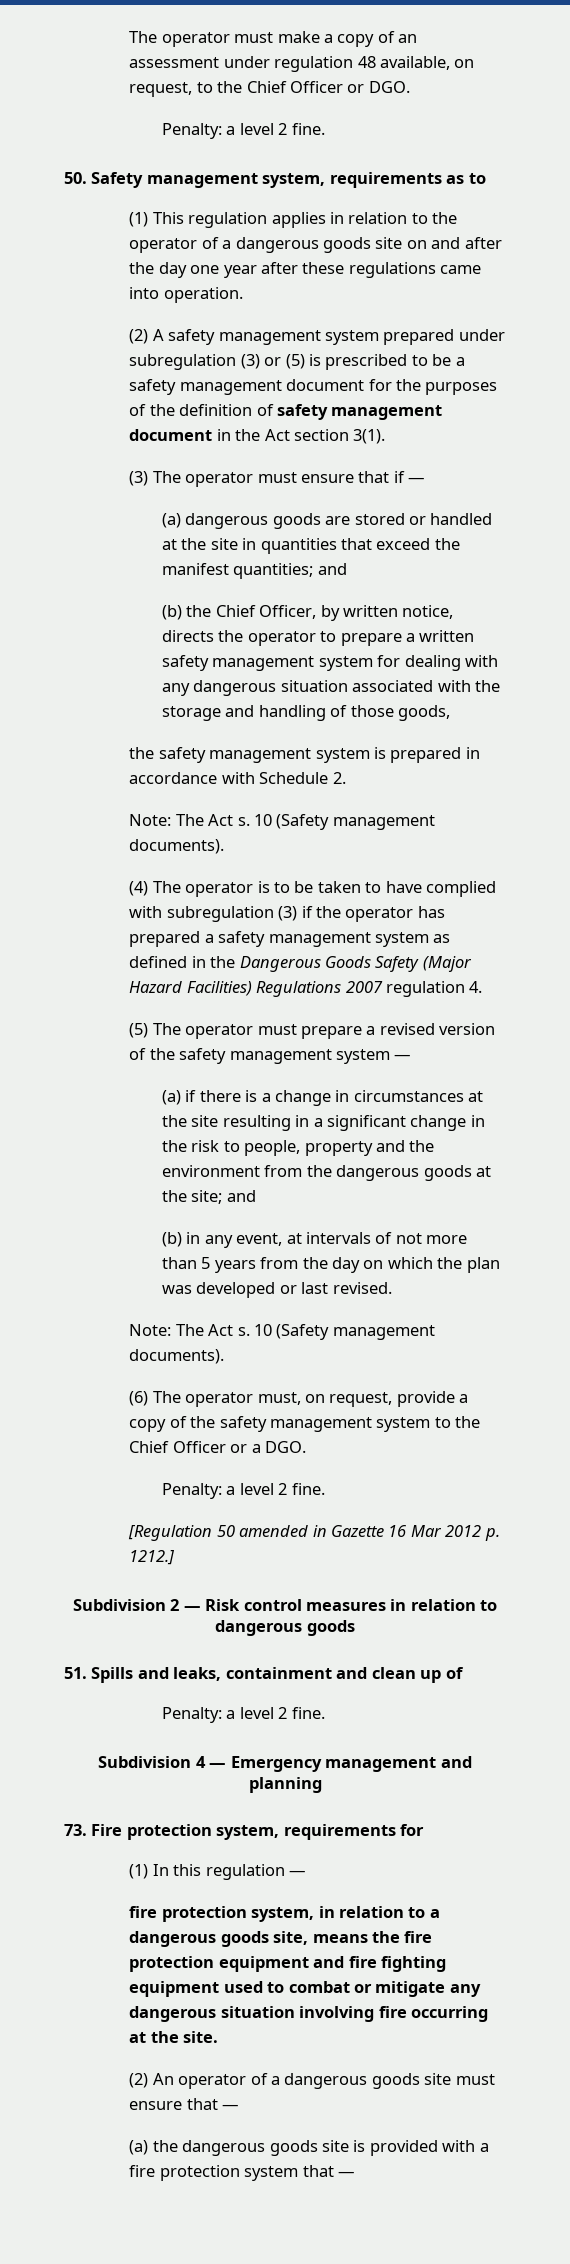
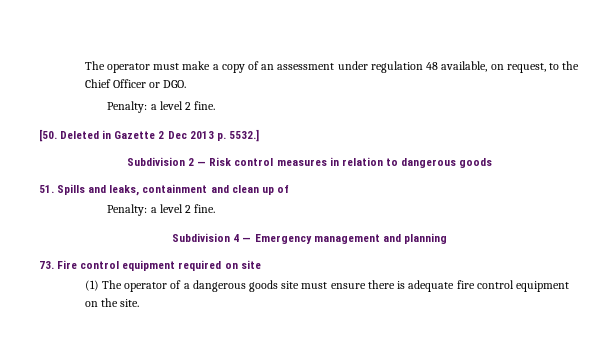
- 50. Safety management system, requirements as to
- (1) This regulation applies in relation to the operator of a dangerous goods site on and after the day one year after these regulations came into operation.
- (2) A safety management system prepared under subregulation (3) or (5) is prescribed to be a safety management document for the purposes of the definition of safety management document in the Act section 3(1).
- (3) The operator must ensure that if —
- (a) dangerous goods are stored or handled at the site in quantities that exceed the manifest quantities; and
- (b) the Chief Officer, by written notice, directs the operator to prepare a written safety management system for dealing with any dangerous situation associated with the storage and handling of those goods,
- the safety management system is prepared in accordance with Schedule 2.
- Note: The Act s. 10 (Safety management documents).
- (4) The operator is to be taken to have complied with subregulation (3) if the operator has prepared a safety management system as defined in the Dangerous Goods Safety (Major Hazard Facilities) Regulations 2007 regulation 4.
- (5) The operator must prepare a revised version of the safety management system —
- (a) if there is a change in circumstances at the site resulting in a significant change in the risk to people, property and the environment from the dangerous goods at the site; and
- (b) in any event, at intervals of not more than 5 years from the day on which the plan was developed or last revised.
- Note: The Act s. 10 (Safety management documents).
- (6) The operator must, on request, provide a copy of the safety management system to the Chief Officer or a DGO.
- Penalty: a level 2 fine.
- [Regulation 50 amended in Gazette 16 Mar 2012 p. 1212.]
+ [50. Deleted in Gazette 2 Dec 2013 p. 5532.]
- 73. Fire protection system, requirements for
- (1) In this regulation —
- fire protection system, in relation to a dangerous goods site, means the fire protection equipment and fire fighting equipment used to combat or mitigate any dangerous situation involving fire occurring at the site.
- (2) An operator of a dangerous goods site must ensure that —
- (a) the dangerous goods site is provided with a fire protection system that —
+ 73. Fire control equipment required on site
+ (1) The operator of a dangerous goods site must ensure there is adequate fire control equipment on the site.

